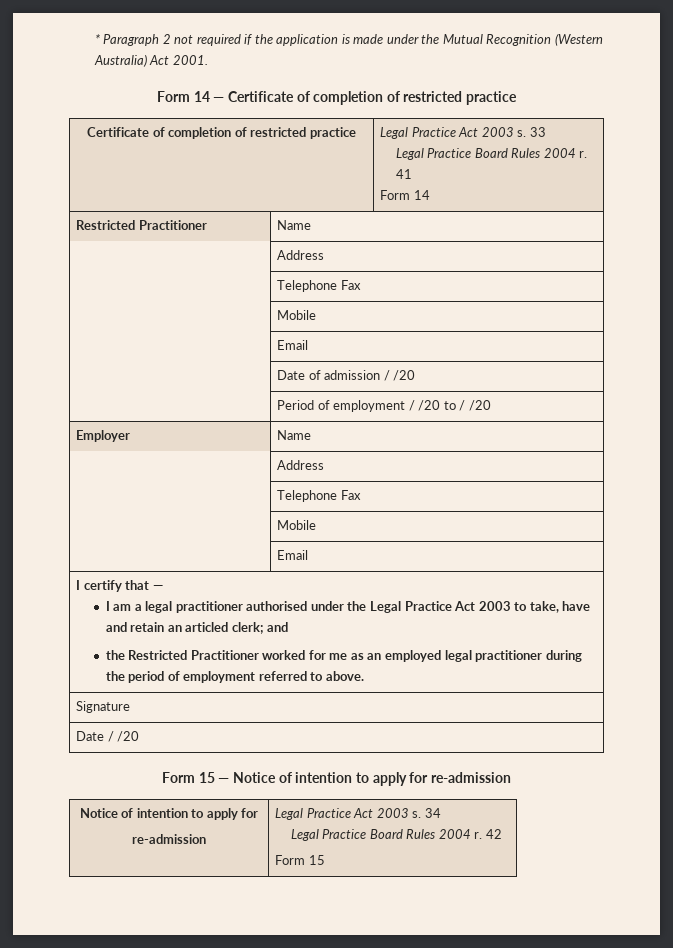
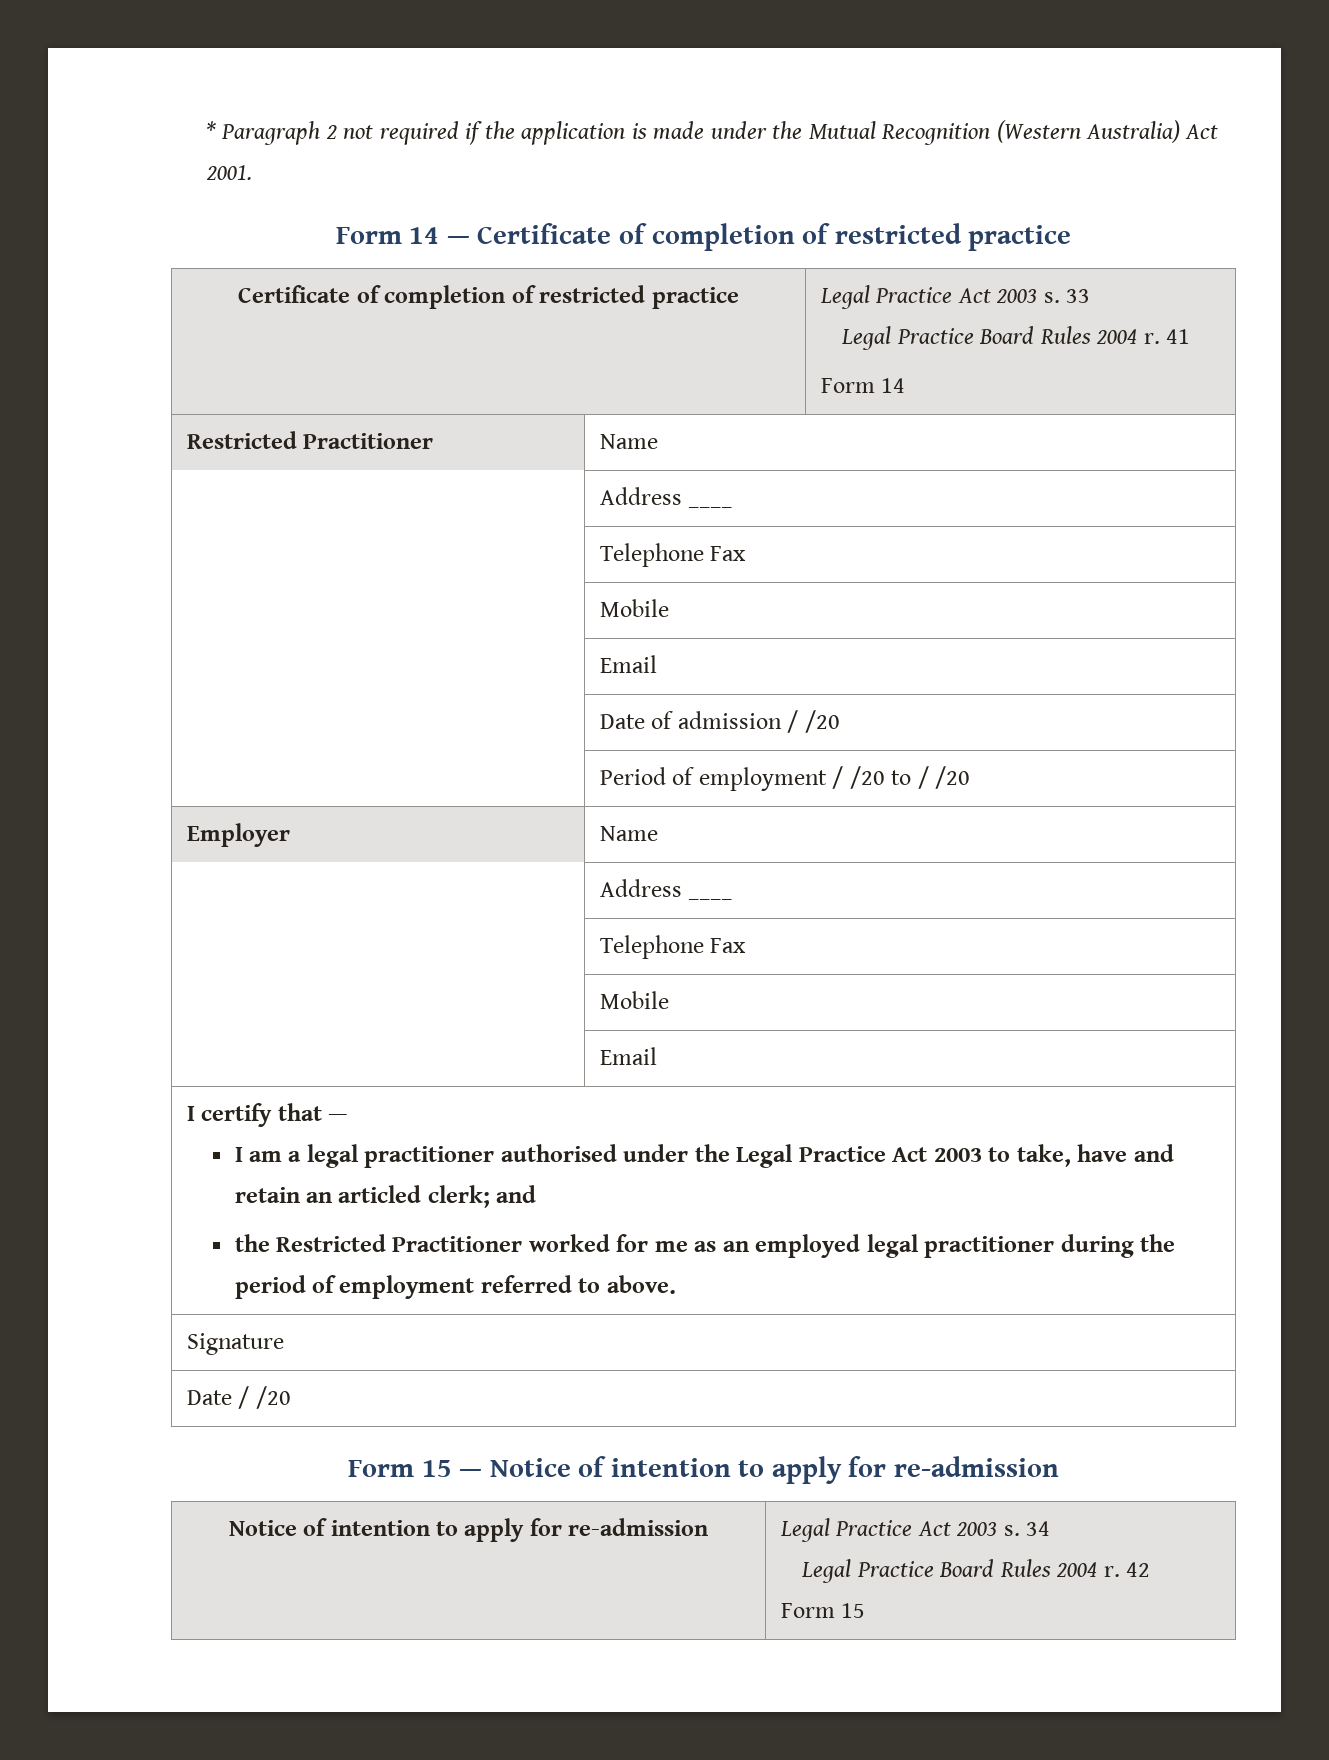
  Restricted Practitioner | Name
- | Address
+ | Address ____
  Employer | Name
- | Address
+ | Address ____
  Form 15 — Notice of intention to apply for re-admission
- Notice of intention to apply for
- re-admission | Legal Practice Act 2003 s. 34
+ Notice of intention to apply for re-admission | Legal Practice Act 2003 s. 34

